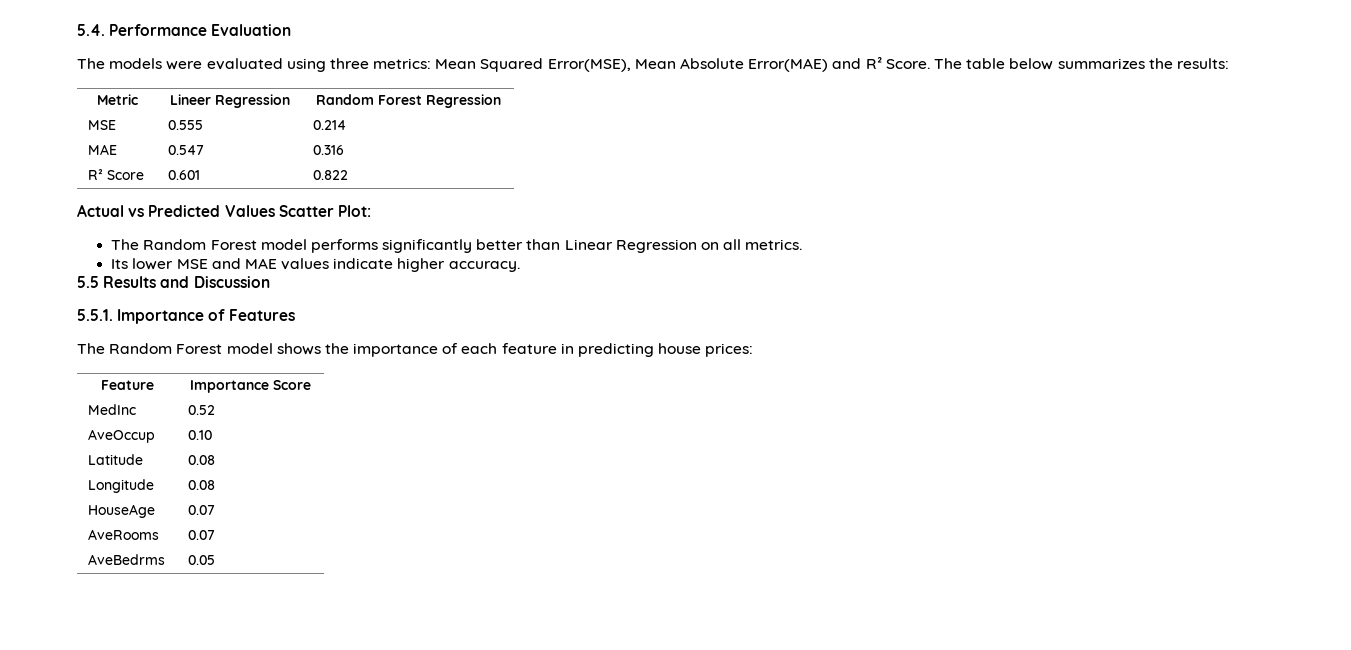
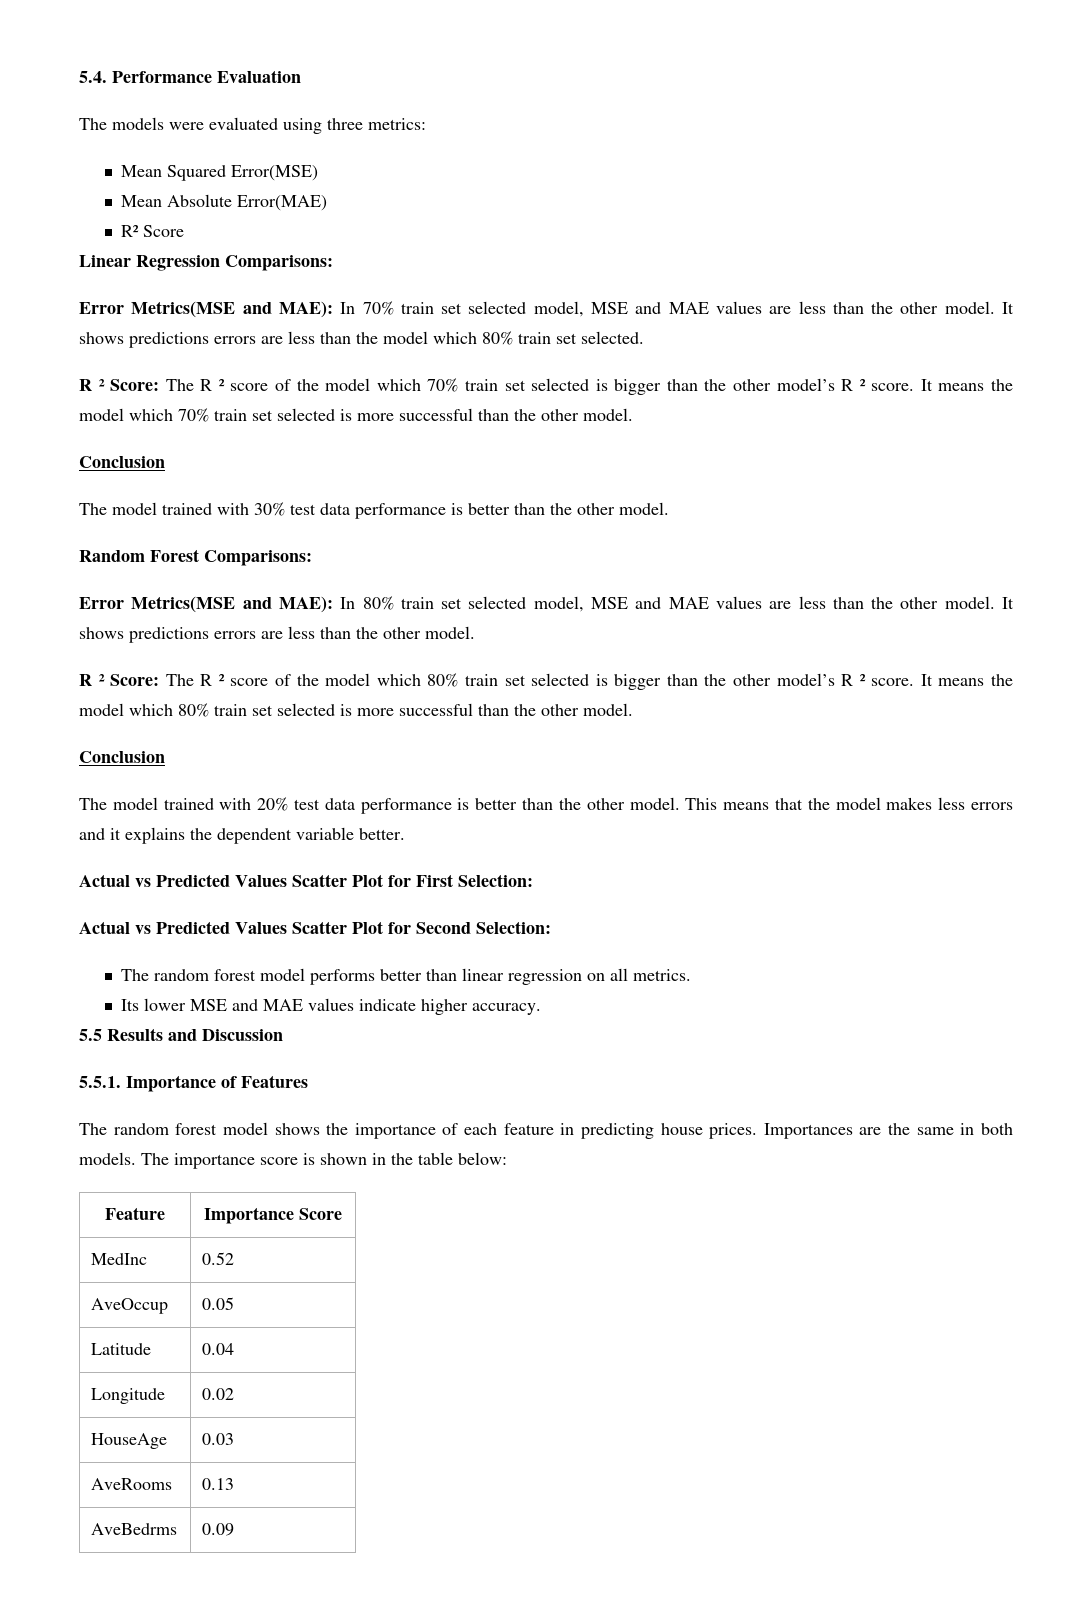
- The models were evaluated using three metrics: Mean Squared Error(MSE), Mean Absolute Error(MAE) and R² Score. The table below summarizes the results:
- Metric | Lineer Regression | Random Forest Regression
- MSE | 0.555 | 0.214
- MAE | 0.547 | 0.316
- R² Score | 0.601 | 0.822
- Actual vs Predicted Values Scatter Plot:
- The Random Forest model performs significantly better than Linear Regression on all metrics.
+ The models were evaluated using three metrics:
+ Mean Squared Error(MSE)
+ Mean Absolute Error(MAE)
+ R² Score
+ Linear Regression Comparisons:
+ Error Metrics(MSE and MAE): In 70% train set selected model, MSE and MAE values are less than the other model. It shows predictions errors are less than the model which 80% train set selected.
+ R ² Score: The R ² score of the model which 70% train set selected is bigger than the other model’s R ² score. It means the model which 70% train set selected is more successful than the other model.
+ Conclusion
+ The model trained with 30% test data performance is better than the other model.
+ Random Forest Comparisons:
+ Error Metrics(MSE and MAE): In 80% train set selected model, MSE and MAE values are less than the other model. It shows predictions errors are less than the other model.
+ R ² Score: The R ² score of the model which 80% train set selected is bigger than the other model’s R ² score. It means the model which 80% train set selected is more successful than the other model.
+ Conclusion
+ The model trained with 20% test data performance is better than the other model. This means that the model makes less errors and it explains the dependent variable better.
+ Actual vs Predicted Values Scatter Plot for First Selection:
+ Actual vs Predicted Values Scatter Plot for Second Selection:
+ The random forest model performs better than linear regression on all metrics.
- The Random Forest model shows the importance of each feature in predicting house prices:
+ The random forest model shows the importance of each feature in predicting house prices. Importances are the same in both models. The importance score is shown in the table below:
- AveOccup | 0.10
+ AveOccup | 0.05
- Latitude | 0.08
+ Latitude | 0.04
- Longitude | 0.08
+ Longitude | 0.02
- HouseAge | 0.07
+ HouseAge | 0.03
- AveRooms | 0.07
+ AveRooms | 0.13
- AveBedrms | 0.05
+ AveBedrms | 0.09

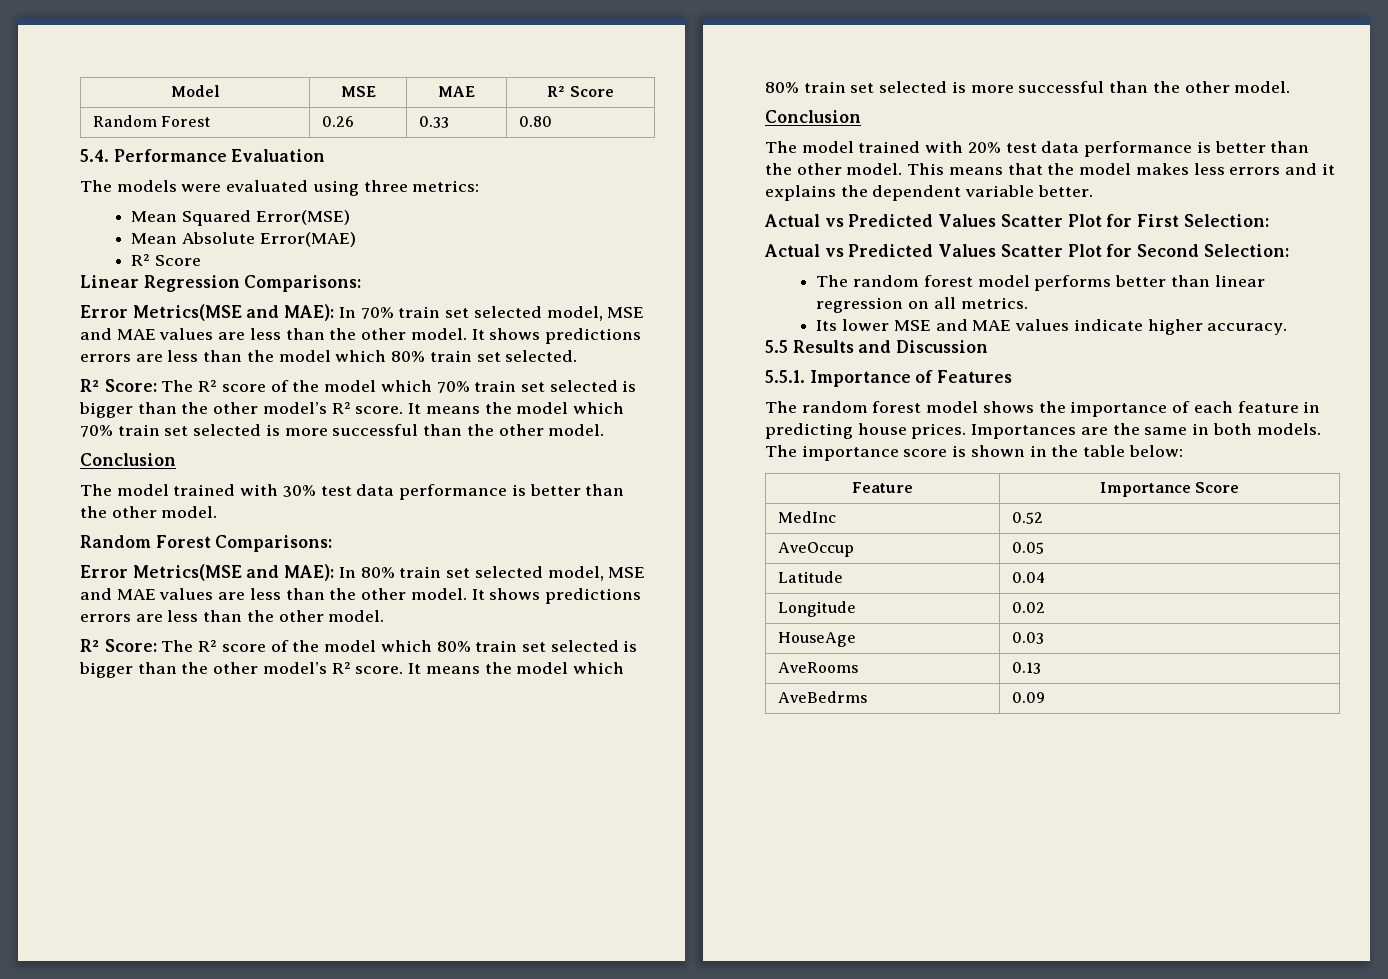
+ Model | MSE | MAE | R² Score
+ Random Forest | 0.26 | 0.33 | 0.80
- R ² Score: The R ² score of the model which 70% train set selected is bigger than the other model’s R ² score.
+ R² Score: The R² score of the model which 70% train set selected is bigger than the other model’s R² score.
- R ² Score: The R ² score of the model which 80% train set selected is bigger than the other model’s R ² score.
+ R² Score: The R² score of the model which 80% train set selected is bigger than the other model’s R² score.

